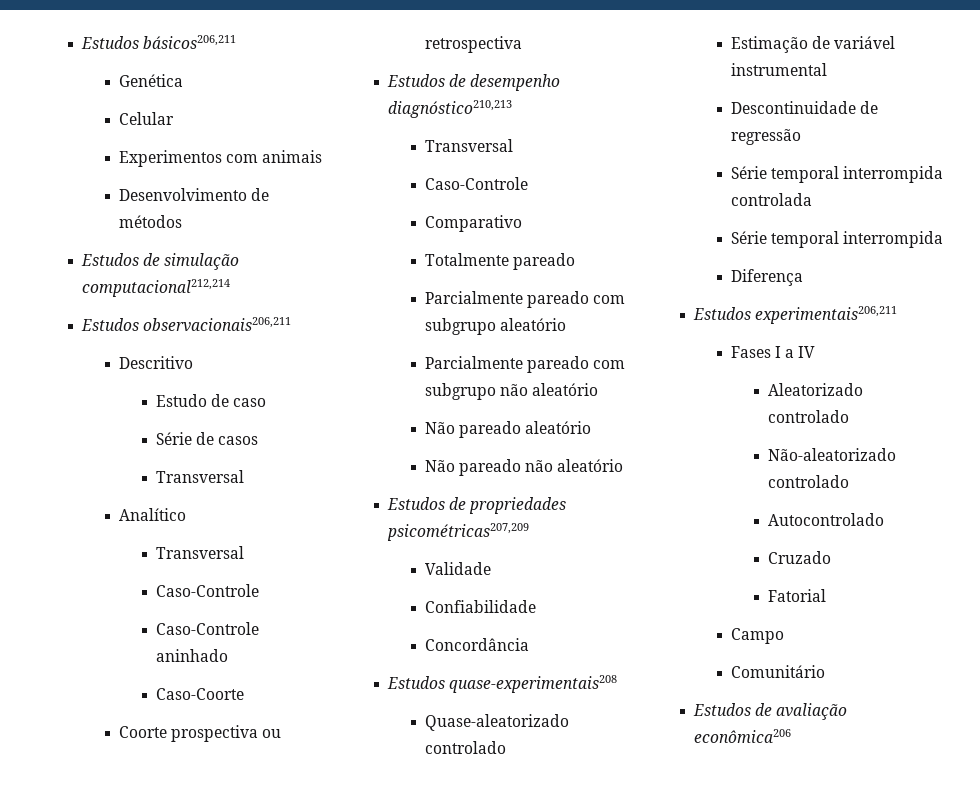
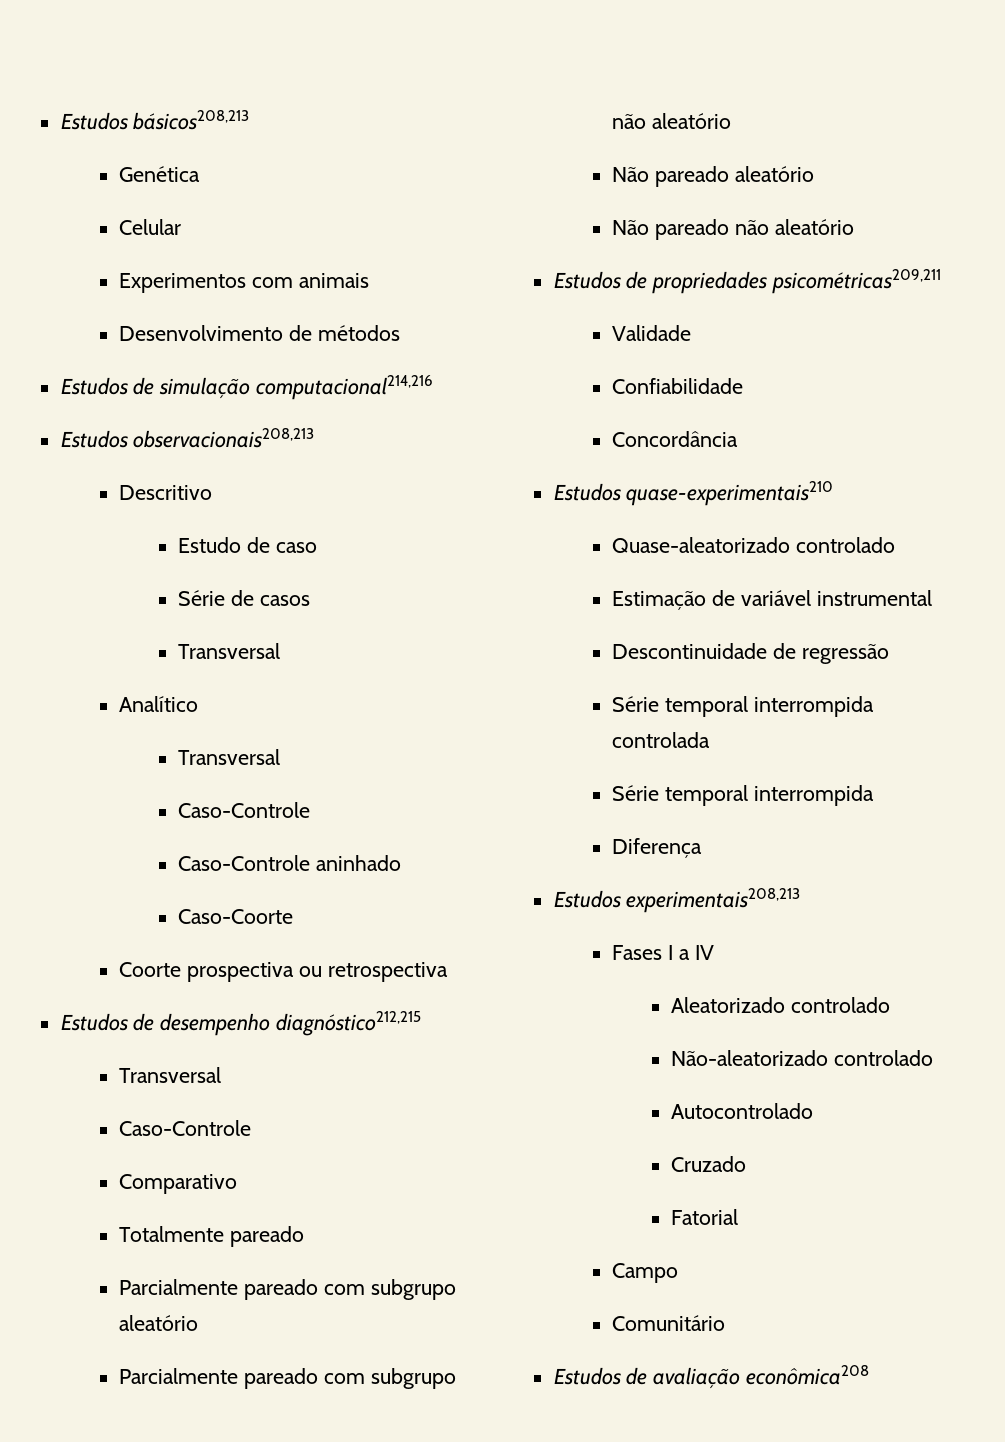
- Estudos básicos206,211
+ Estudos básicos208,213
- Estudos de simulação computacional212,214
- Estudos observacionais206,211
+ Estudos de simulação computacional214,216
+ Estudos observacionais208,213
- Estudos de desempenho diagnóstico210,213
+ Estudos de desempenho diagnóstico212,215
- Estudos de propriedades psicométricas207,209
+ Estudos de propriedades psicométricas209,211
- Estudos quase-experimentais208
+ Estudos quase-experimentais210
- Estudos experimentais206,211
+ Estudos experimentais208,213
- Estudos de avaliação econômica206
+ Estudos de avaliação econômica208

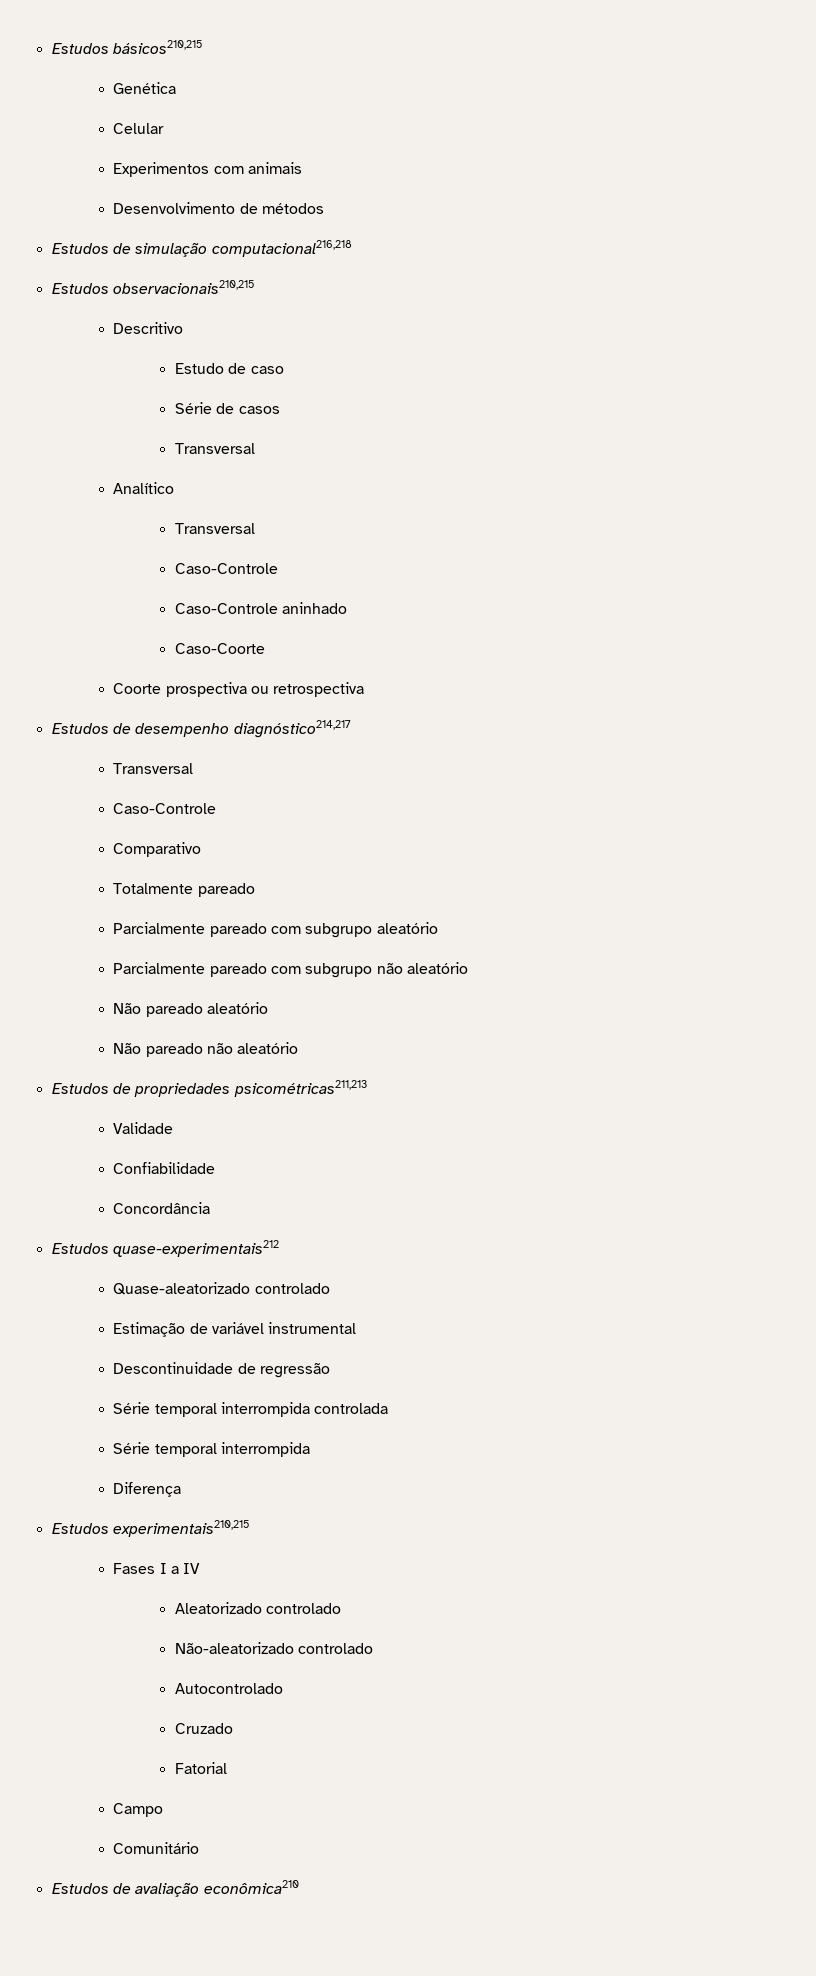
- Estudos básicos208,213
+ Estudos básicos210,215
- Estudos de simulação computacional214,216
- Estudos observacionais208,213
+ Estudos de simulação computacional216,218
+ Estudos observacionais210,215
- Estudos de desempenho diagnóstico212,215
+ Estudos de desempenho diagnóstico214,217
- Estudos de propriedades psicométricas209,211
+ Estudos de propriedades psicométricas211,213
- Estudos quase-experimentais210
+ Estudos quase-experimentais212
- Estudos experimentais208,213
+ Estudos experimentais210,215
- Estudos de avaliação econômica208
+ Estudos de avaliação econômica210

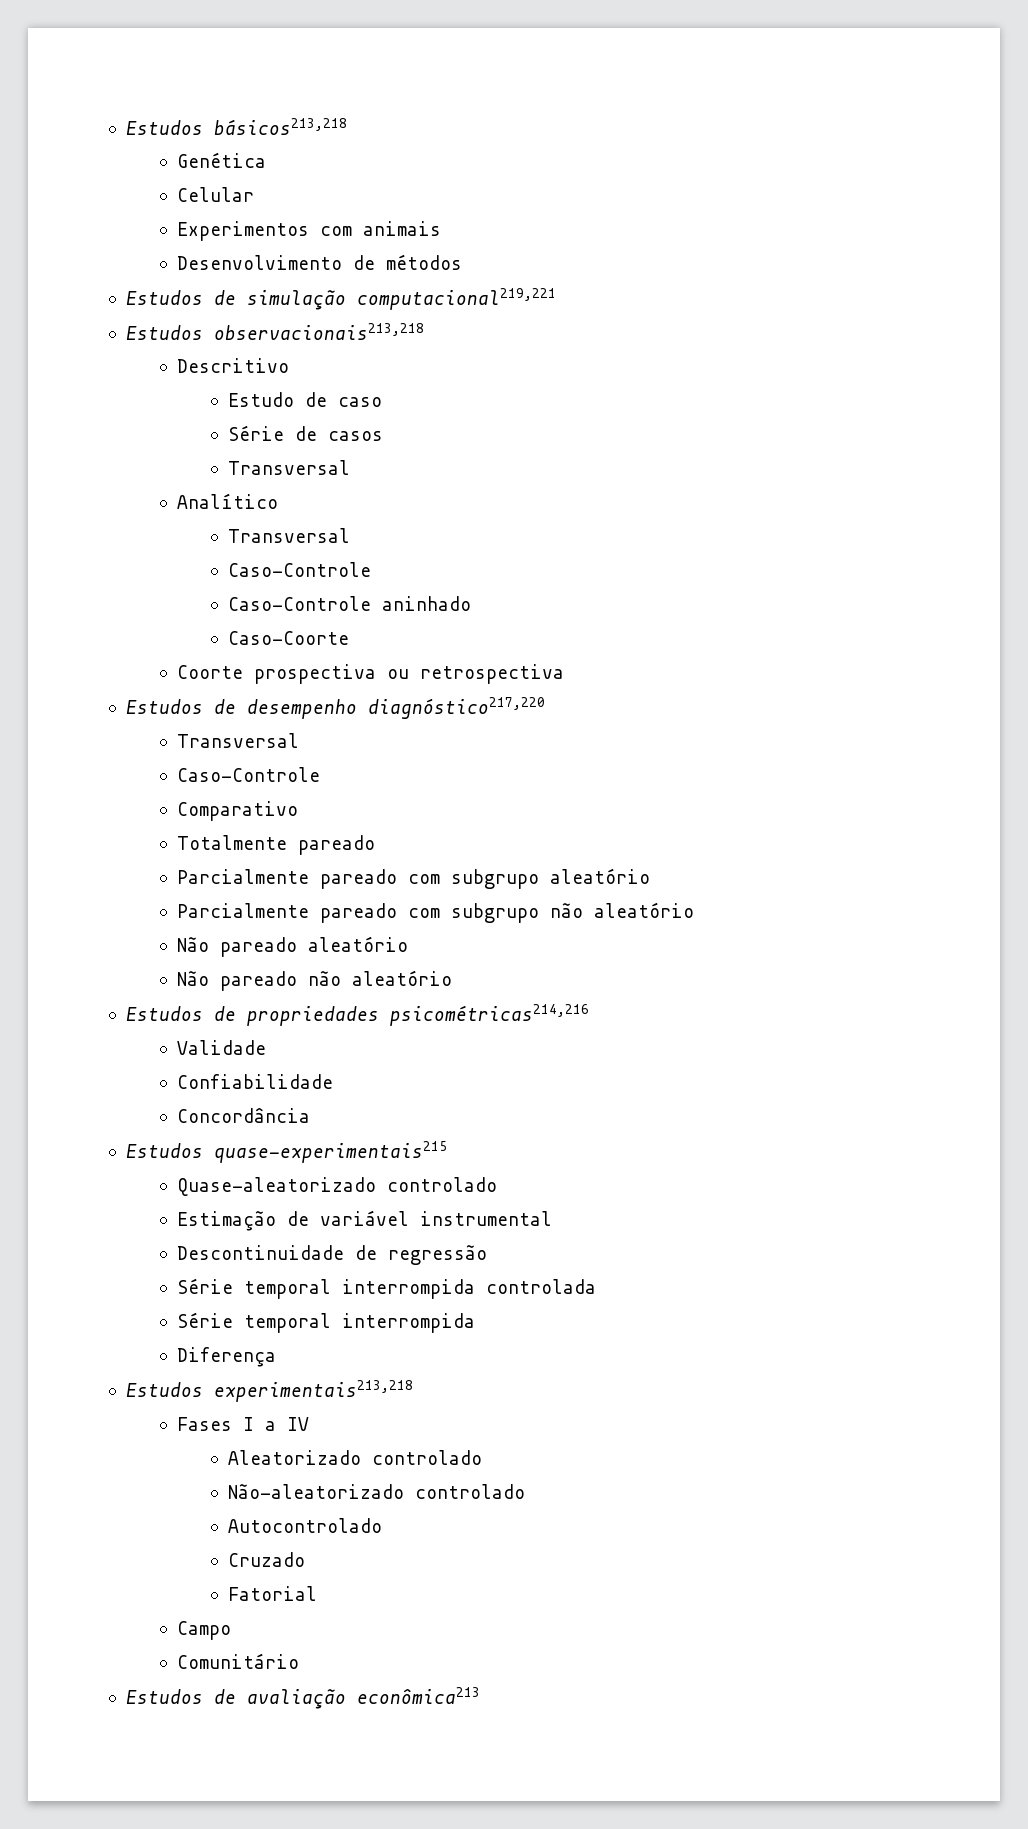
- Estudos básicos210,215
+ Estudos básicos213,218
- Estudos de simulação computacional216,218
- Estudos observacionais210,215
+ Estudos de simulação computacional219,221
+ Estudos observacionais213,218
- Estudos de desempenho diagnóstico214,217
+ Estudos de desempenho diagnóstico217,220
- Estudos de propriedades psicométricas211,213
+ Estudos de propriedades psicométricas214,216
- Estudos quase-experimentais212
+ Estudos quase-experimentais215
- Estudos experimentais210,215
+ Estudos experimentais213,218
- Estudos de avaliação econômica210
+ Estudos de avaliação econômica213

